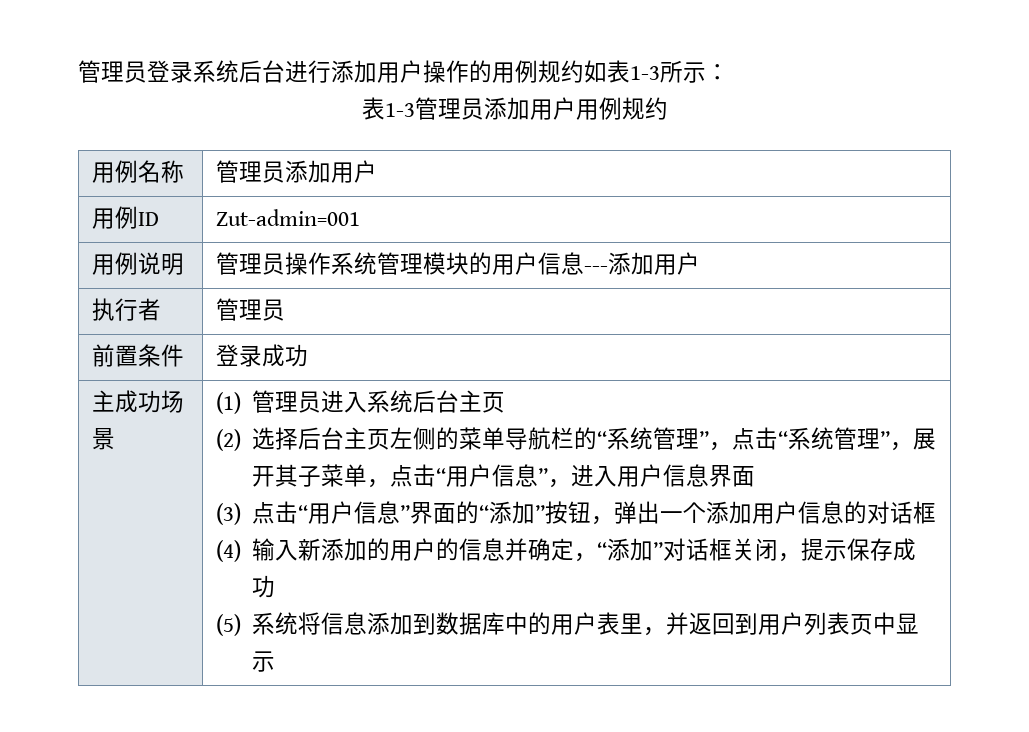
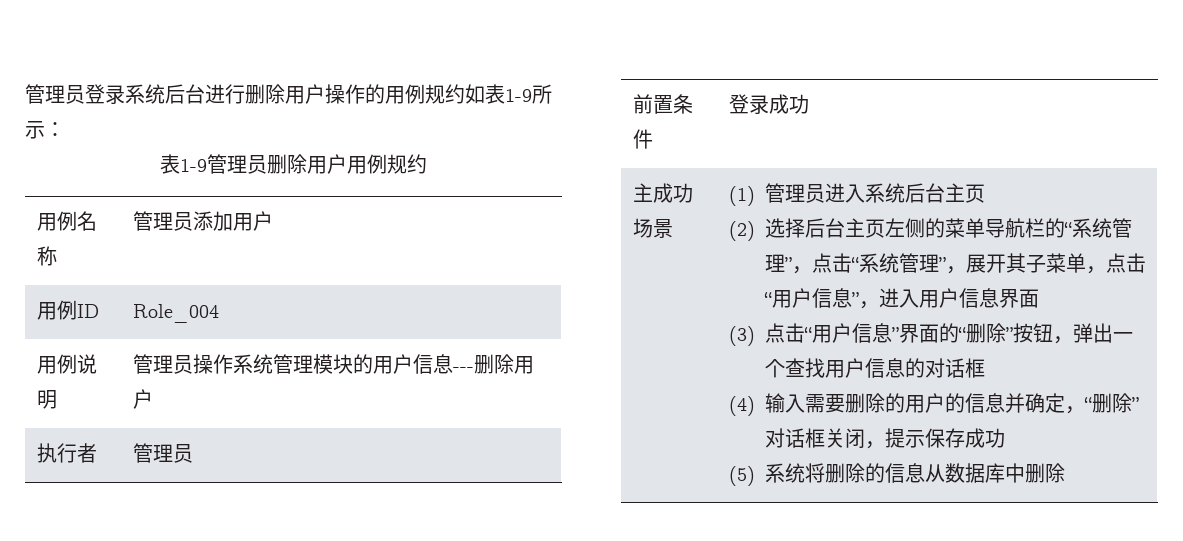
- 管理员登录系统后台进行添加用户操作的用例规约如表1-3所示：
+ 管理员登录系统后台进行删除用户操作的用例规约如表1-9所示：
- 表1-3管理员添加用户用例规约
+ 表1-9管理员删除用户用例规约
- 用例ID | Zut-admin=001
+ 用例ID | Role_004
- 用例说明 | 管理员操作系统管理模块的用户信息---添加用户
+ 用例说明 | 管理员操作系统管理模块的用户信息---删除用户
- (3)点击“用户信息”界面的“添加”按钮，弹出一个添加用户信息的对话框
+ (3)点击“用户信息”界面的“删除”按钮，弹出一个查找用户信息的对话框
- (4)输入新添加的用户的信息并确定，“添加”对话框关闭，提示保存成功
+ (4)输入需要删除的用户的信息并确定，“删除”对话框关闭，提示保存成功
- (5)系统将信息添加到数据库中的用户表里，并返回到用户列表页中显示
+ (5)系统将删除的信息从数据库中删除

